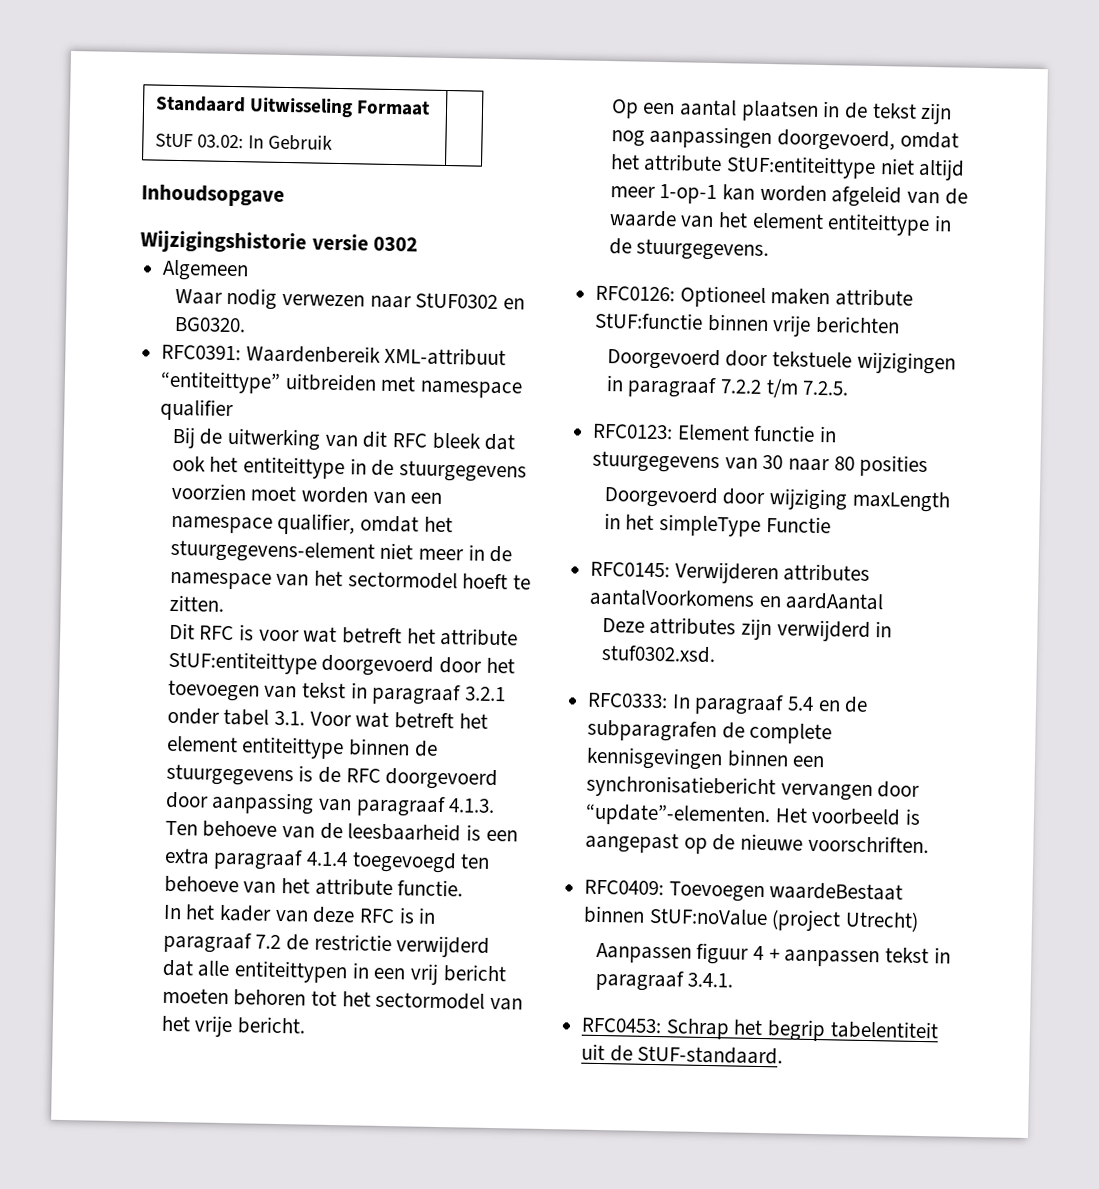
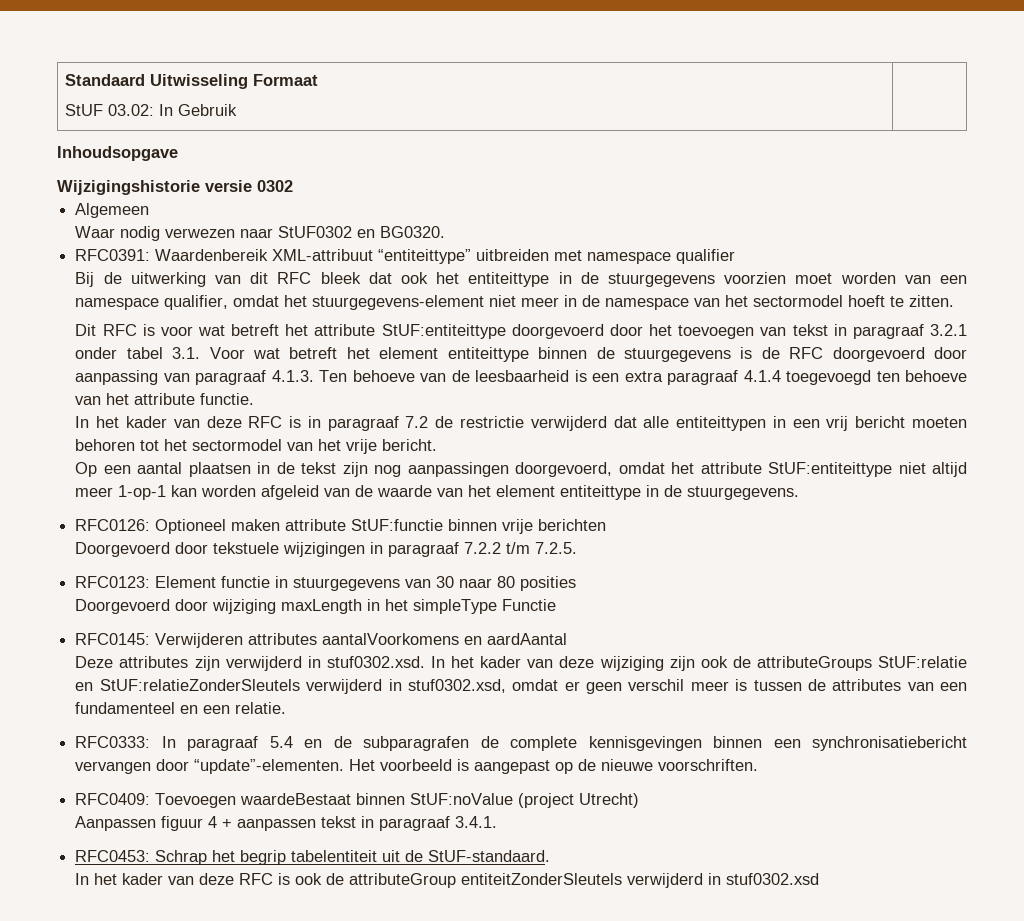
- Deze attributes zijn verwijderd in stuf0302.xsd.
+ Deze attributes zijn verwijderd in stuf0302.xsd. In het kader van deze wijziging zijn ook de attributeGroups StUF:relatie en StUF:relatieZonderSleutels verwijderd in stuf0302.xsd, omdat er geen verschil meer is tussen de attributes van een fundamenteel en een relatie.
+ In het kader van deze RFC is ook de attributeGroup entiteitZonderSleutels verwijderd in stuf0302.xsd

